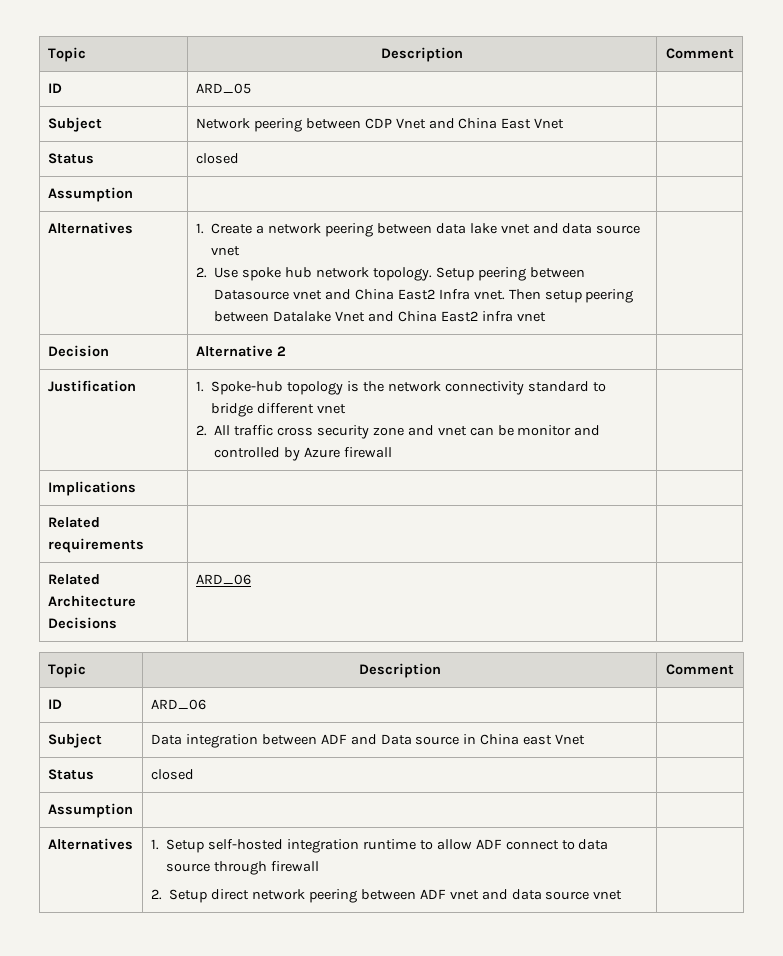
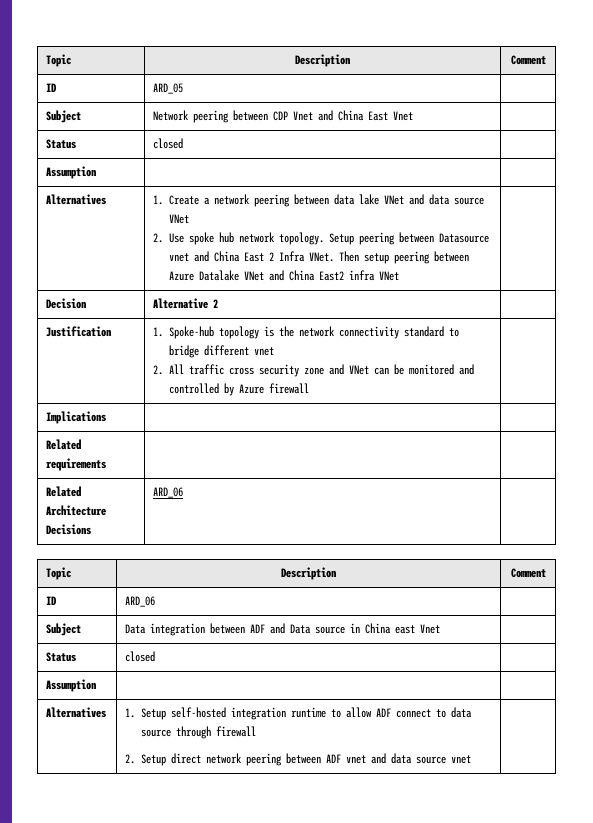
- 1. Create a network peering between data lake vnet and data source vnet
+ 1. Create a network peering between data lake VNet and data source VNet
- Setup peering between Datasource vnet and China East2 Infra vnet.
+ Setup peering between Datasource vnet and China East 2 Infra VNet.
- Then setup peering between Datalake Vnet and China East2 infra vnet
+ Then setup peering between Azure Datalake VNet and China East2 infra VNet
  Justification | 1. Spoke-hub topology is the network connectivity standard to bridge different vnet
- 2. All traffic cross security zone and vnet can be monitor and controlled by Azure firewall |
+ 2. All traffic cross security zone and VNet can be monitored and controlled by Azure firewall |

